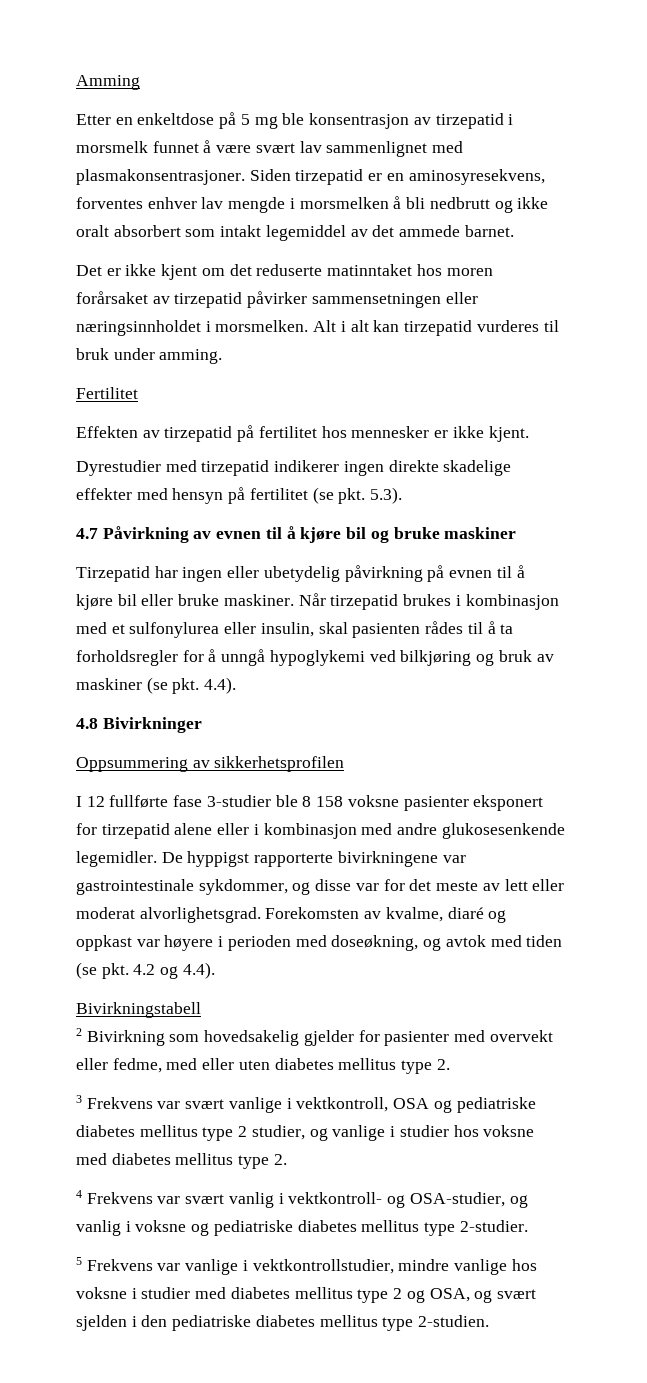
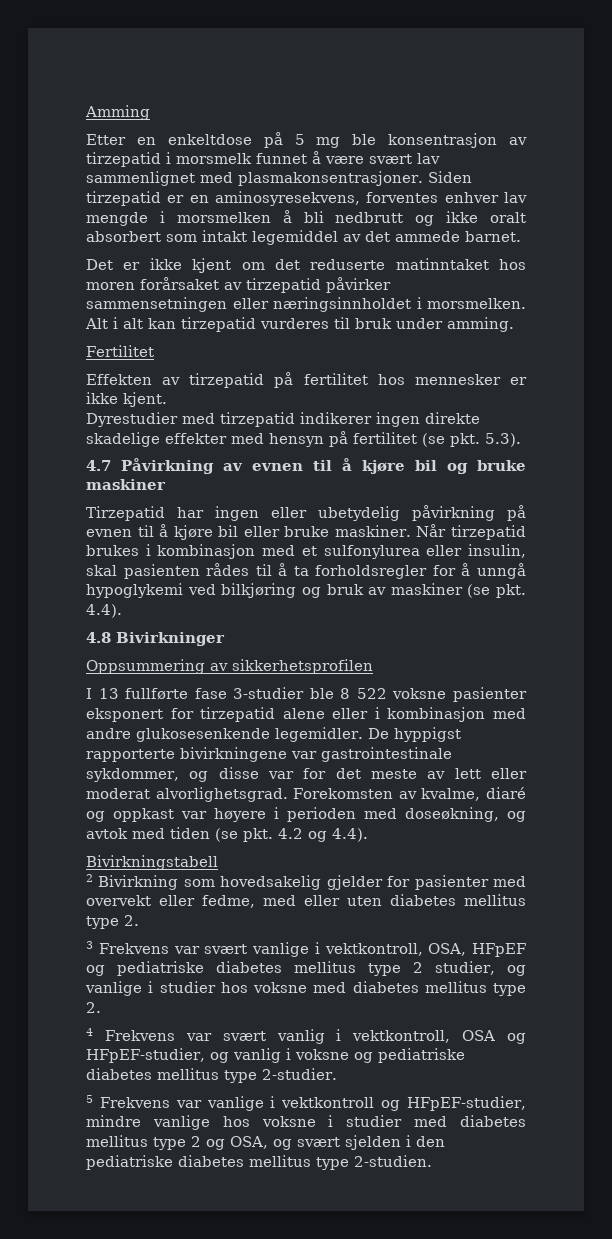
- I 12 fullførte fase 3-studier ble 8 158 voksne pasienter eksponert for tirzepatid alene eller i kombinasjon med andre glukosesenkende legemidler.
+ I 13 fullførte fase 3-studier ble 8 522 voksne pasienter eksponert for tirzepatid alene eller i kombinasjon med andre glukosesenkende legemidler.
- 3 Frekvens var svært vanlige i vektkontroll, OSA og pediatriske diabetes mellitus type 2 studier, og vanlige i studier hos voksne med diabetes mellitus type 2.
+ 3 Frekvens var svært vanlige i vektkontroll, OSA, HFpEF og pediatriske diabetes mellitus type 2 studier, og vanlige i studier hos voksne med diabetes mellitus type 2.
- 4 Frekvens var svært vanlig i vektkontroll- og OSA-studier, og vanlig i voksne og pediatriske diabetes mellitus type 2-studier.
+ 4 Frekvens var svært vanlig i vektkontroll, OSA og HFpEF-studier, og vanlig i voksne og pediatriske diabetes mellitus type 2-studier.
- 5 Frekvens var vanlige i vektkontrollstudier, mindre vanlige hos voksne i studier med diabetes mellitus type 2 og OSA, og svært sjelden i den pediatriske diabetes mellitus type 2-studien.
+ 5 Frekvens var vanlige i vektkontroll og HFpEF-studier, mindre vanlige hos voksne i studier med diabetes mellitus type 2 og OSA, og svært sjelden i den pediatriske diabetes mellitus type 2-studien.

